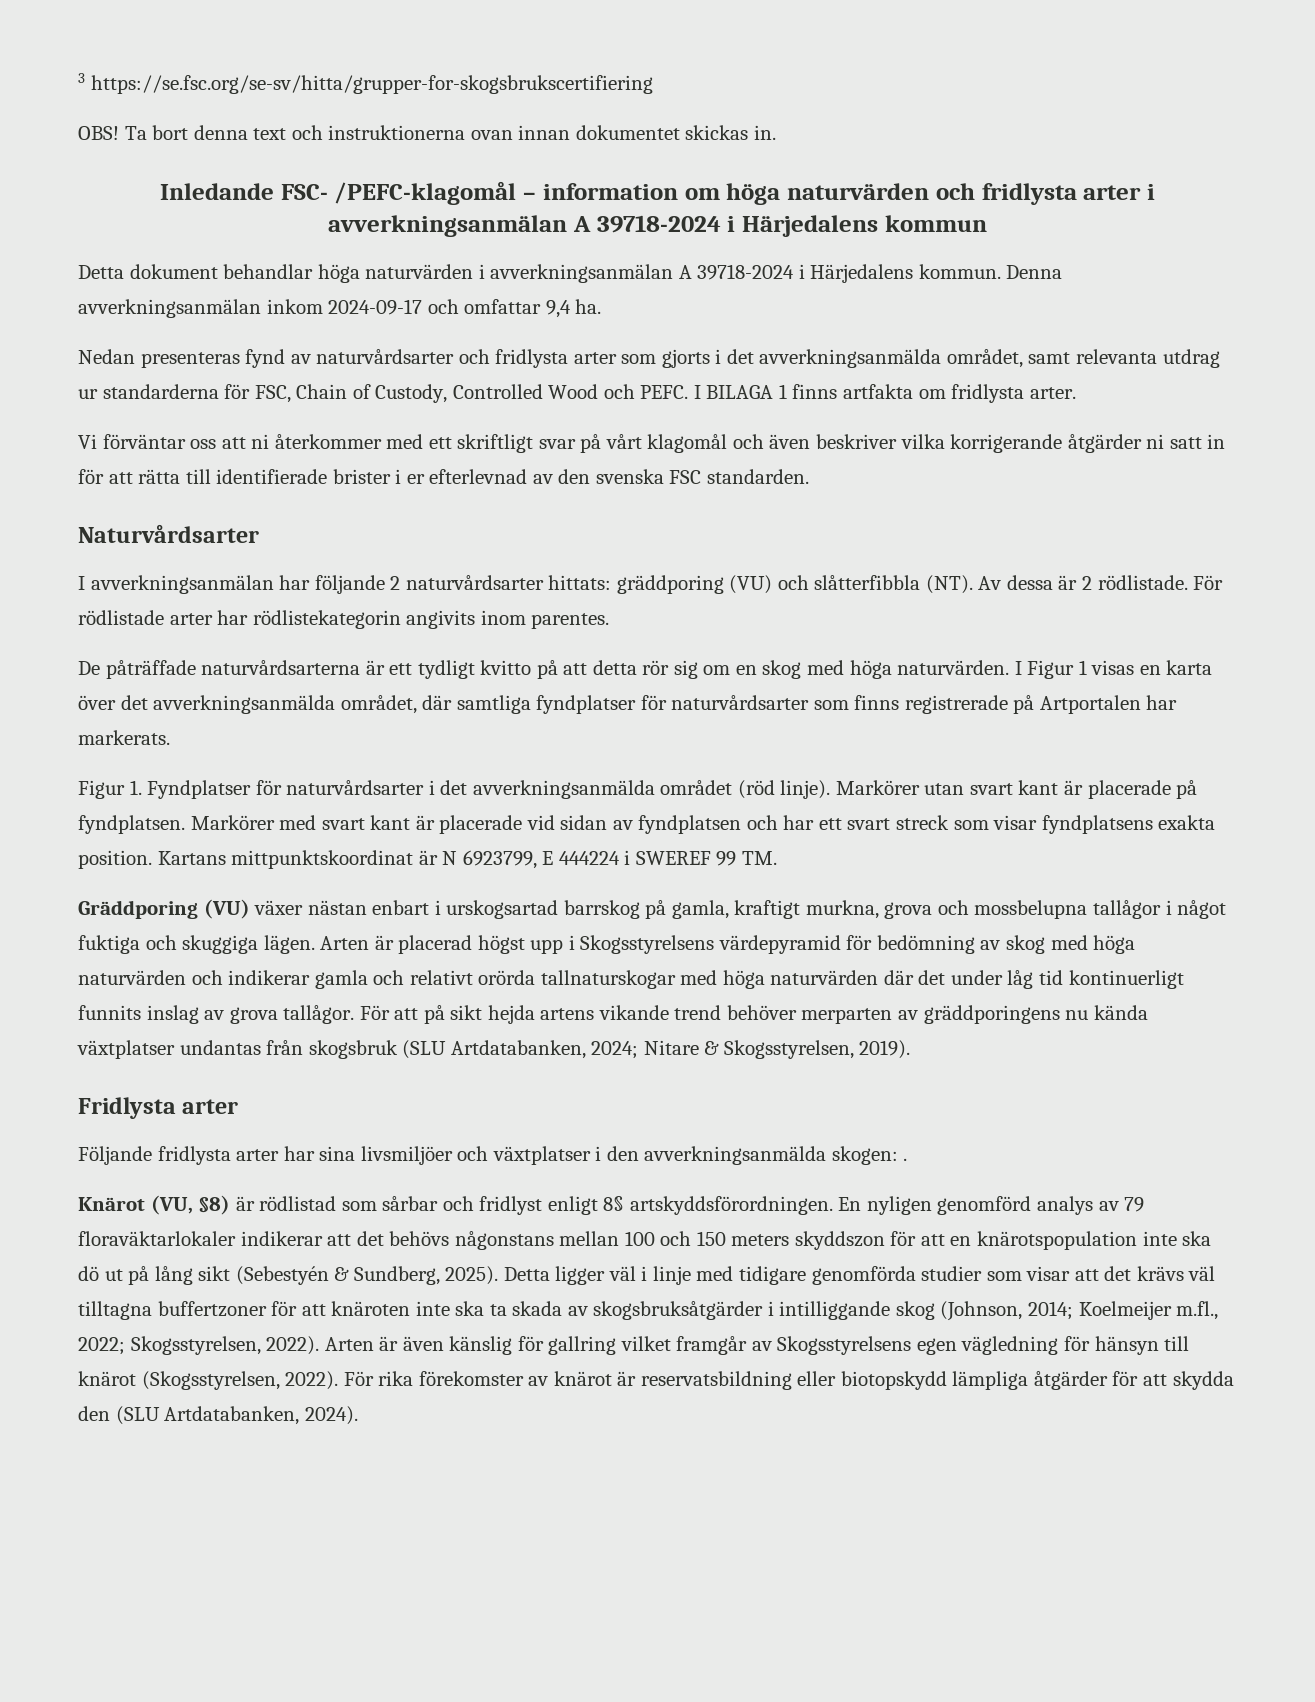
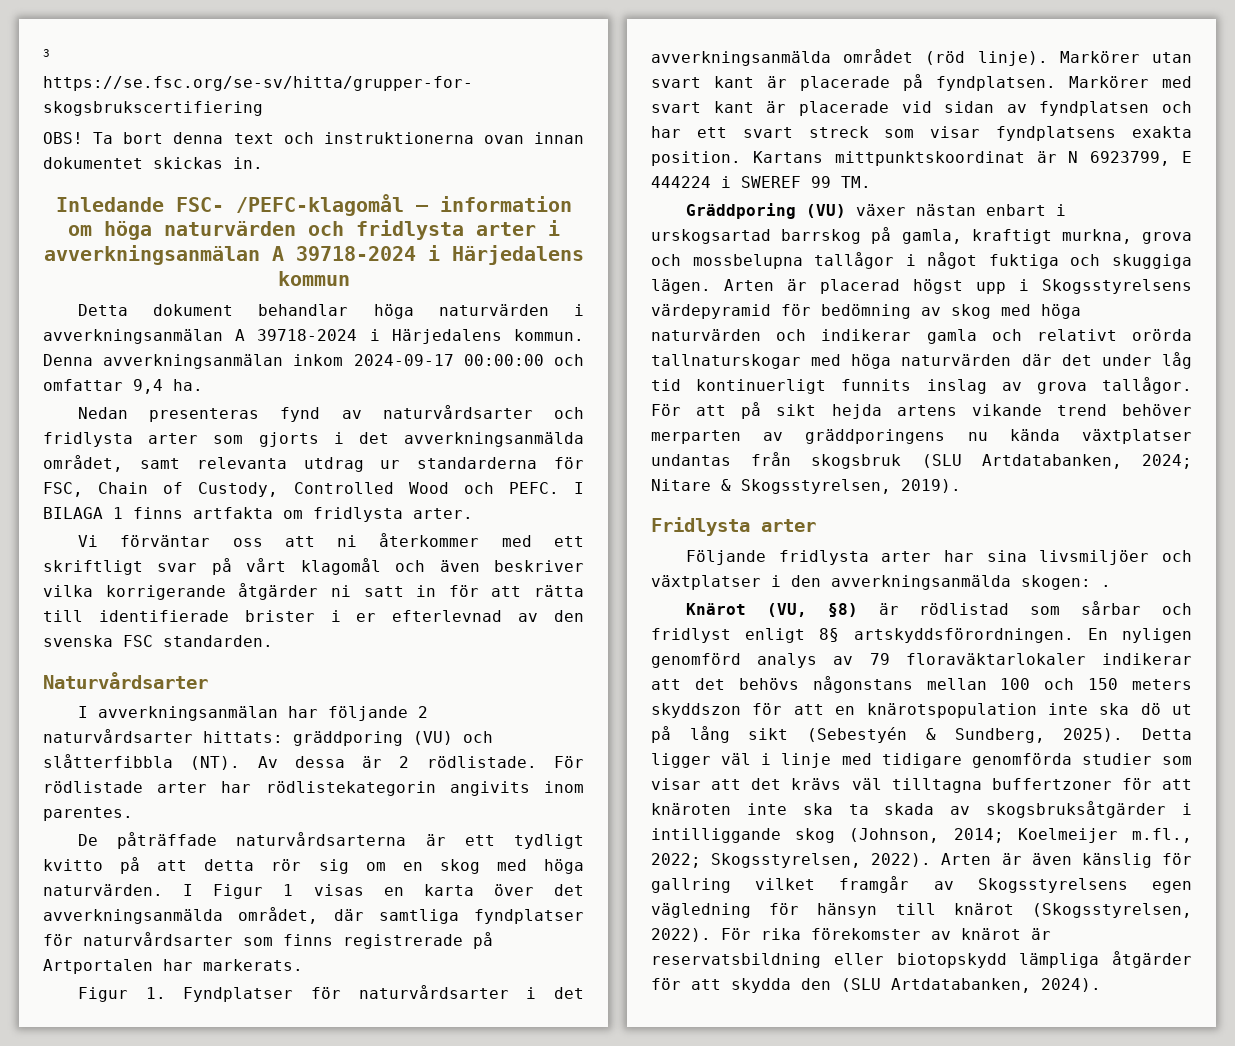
- Denna avverkningsanmälan inkom 2024-09-17 och omfattar 9,4 ha.
+ Denna avverkningsanmälan inkom 2024-09-17 00:00:00 och omfattar 9,4 ha.

